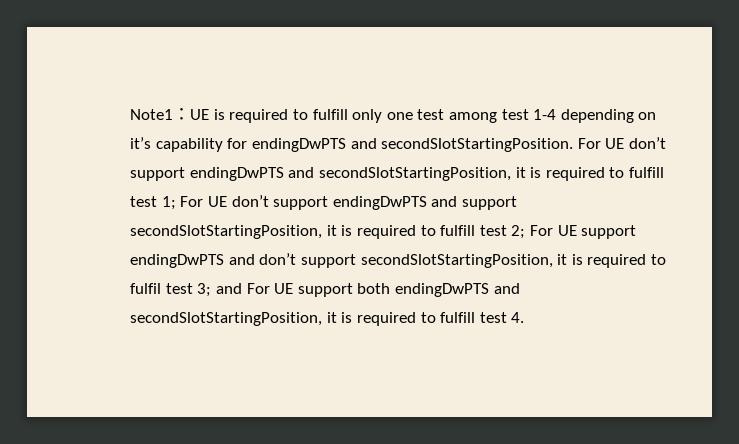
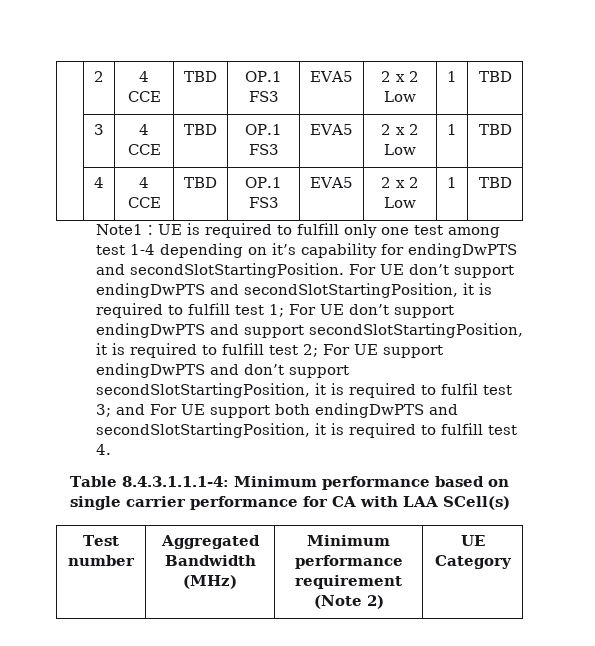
+ | 2 | 4 CCE | TBD | OP.1 FS3 | EVA5 | 2 x 2 Low | 1 | TBD
+ | 3 | 4 CCE | TBD | OP.1 FS3 | EVA5 | 2 x 2 Low | 1 | TBD
+ | 4 | 4 CCE | TBD | OP.1 FS3 | EVA5 | 2 x 2 Low | 1 | TBD
+ Table 8.4.3.1.1.1-4: Minimum performance based on single carrier performance for CA with LAA SCell(s)
+ Test number | Aggregated Bandwidth (MHz) | Minimum performance requirement (Note 2) | UE Category

